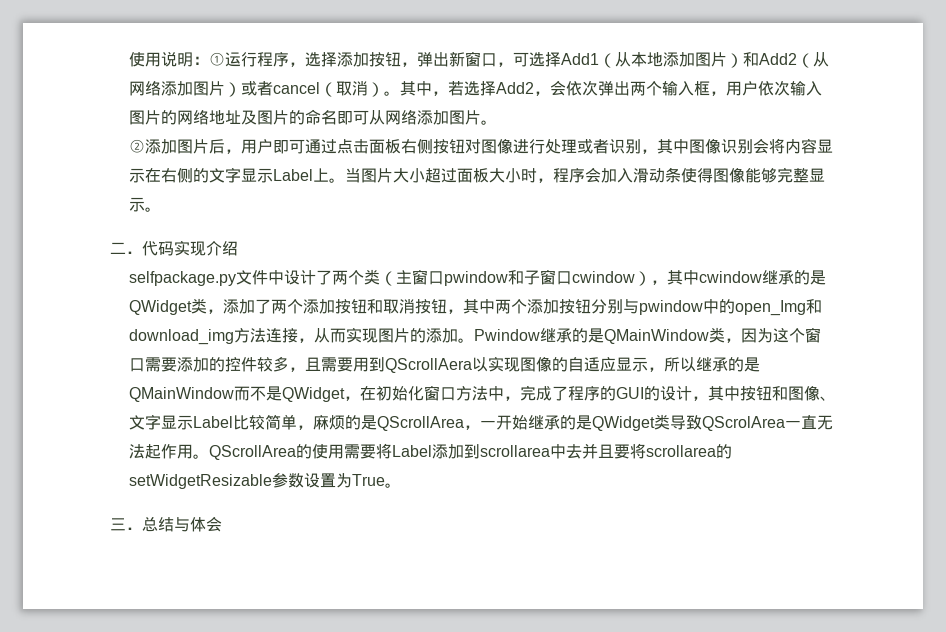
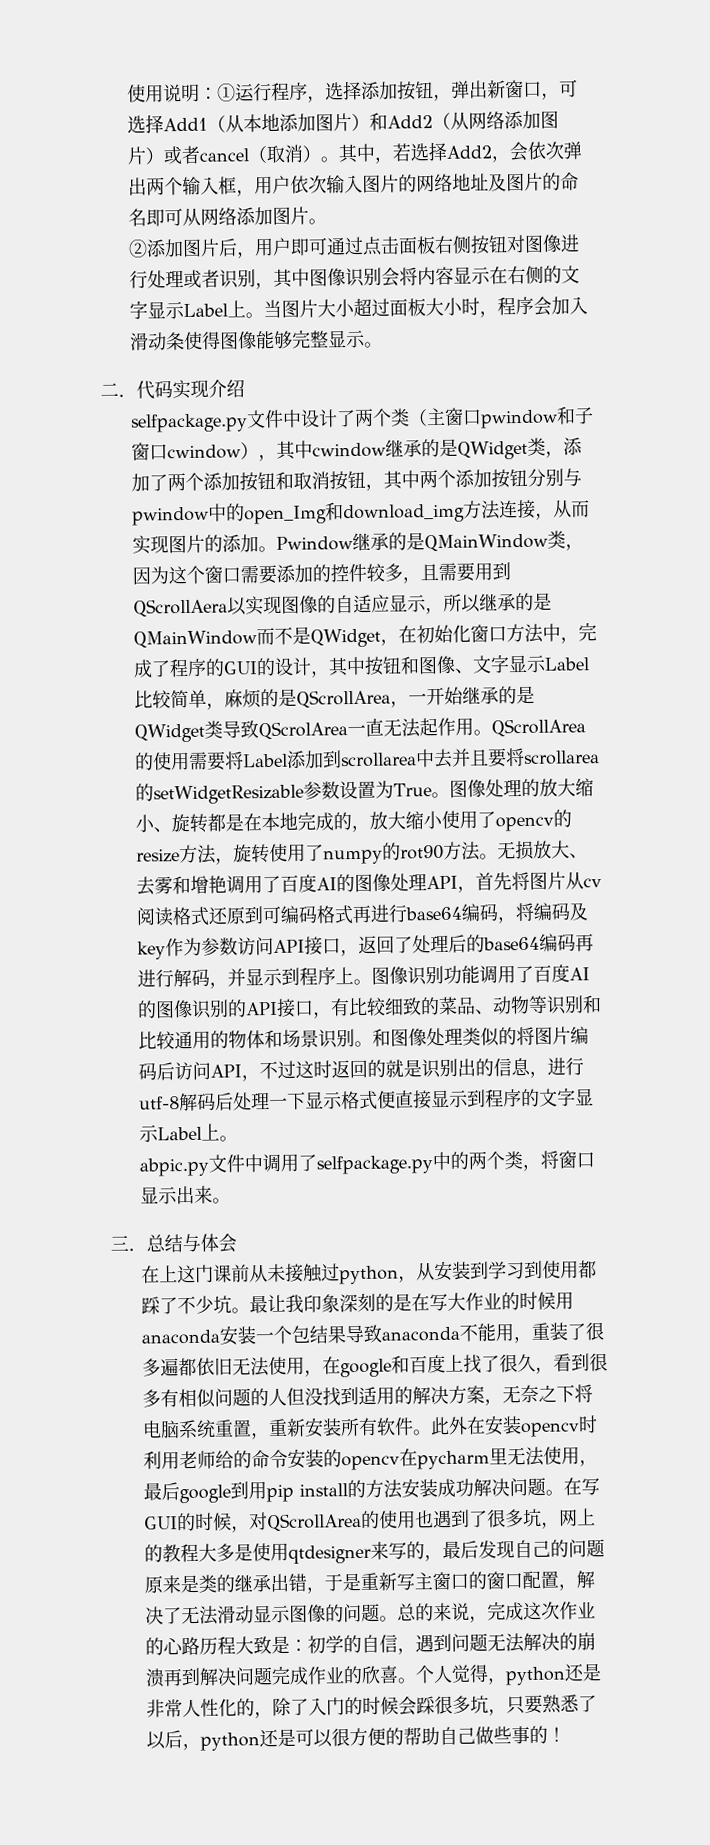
- QScrollArea的使用需要将Label添加到scrollarea中去并且要将scrollarea的setWidgetResizable参数设置为True。
+ QScrollArea的使用需要将Label添加到scrollarea中去并且要将scrollarea的setWidgetResizable参数设置为True。图像处理的放大缩小、旋转都是在本地完成的，放大缩小使用了opencv的resize方法，旋转使用了numpy的rot90方法。无损放大、去雾和增艳调用了百度AI的图像处理API，首先将图片从cv阅读格式还原到可编码格式再进行base64编码，将编码及key作为参数访问API接口，返回了处理后的base64编码再进行解码，并显示到程序上。图像识别功能调用了百度AI的图像识别的API接口，有比较细致的菜品、动物等识别和比较通用的物体和场景识别。和图像处理类似的将图片编码后访问API，不过这时返回的就是识别出的信息，进行utf-8解码后处理一下显示格式便直接显示到程序的文字显示Label上。
+ abpic.py文件中调用了selfpackage.py中的两个类，将窗口显示出来。
  三．总结与体会
+ 在上这门课前从未接触过python，从安装到学习到使用都踩了不少坑。最让我印象深刻的是在写大作业的时候用anaconda安装一个包结果导致anaconda不能用，重装了很多遍都依旧无法使用，在google和百度上找了很久，看到很多有相似问题的人但没找到适用的解决方案，无奈之下将电脑系统重置，重新安装所有软件。此外在安装opencv时利用老师给的命令安装的opencv在pycharm里无法使用，最后google到用pip install的方法安装成功解决问题。在写GUI的时候，对QScrollArea的使用也遇到了很多坑，网上的教程大多是使用qtdesigner来写的，最后发现自己的问题原来是类的继承出错，于是重新写主窗口的窗口配置，解决了无法滑动显示图像的问题。总的来说，完成这次作业的心路历程大致是：初学的自信，遇到问题无法解决的崩溃再到解决问题完成作业的欣喜。个人觉得，python还是非常人性化的，除了入门的时候会踩很多坑，只要熟悉了以后，python还是可以很方便的帮助自己做些事的！

